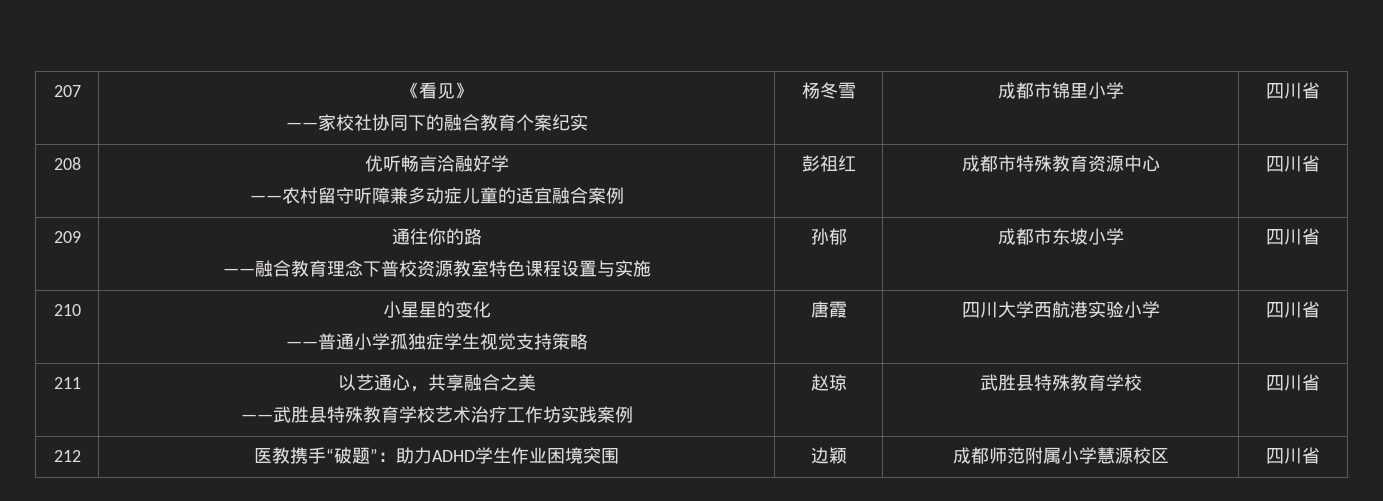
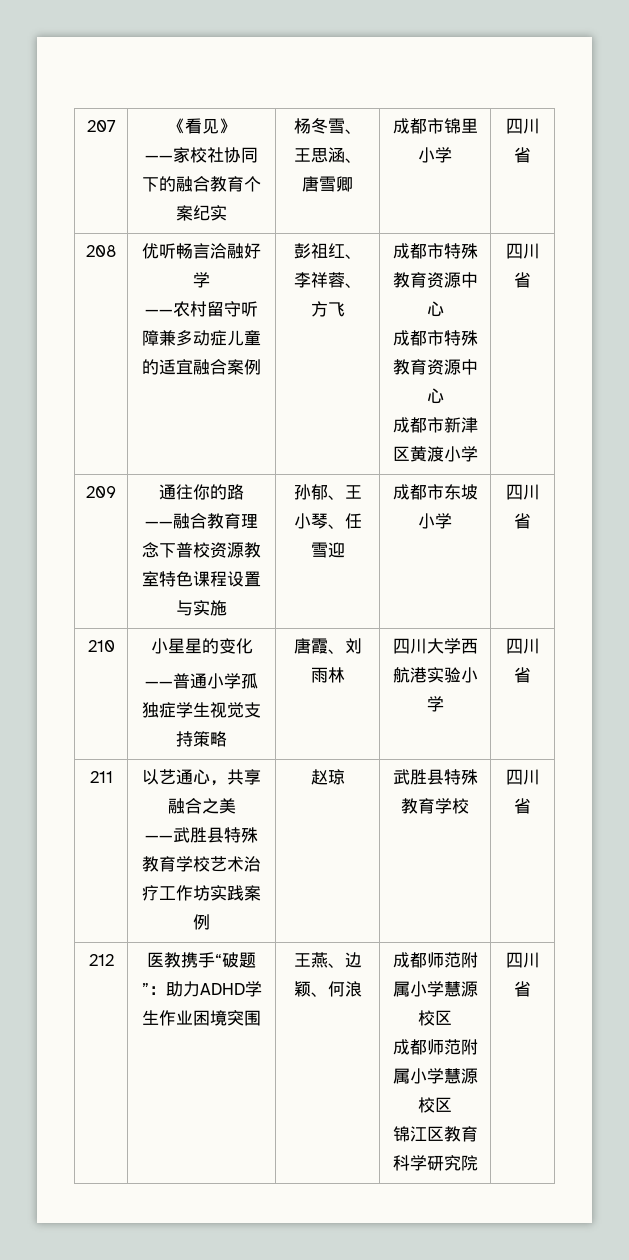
  207 | 《看见》
- ——家校社协同下的融合教育个案纪实 | 杨冬雪 | 成都市锦里小学 | 四川省
+ ——家校社协同下的融合教育个案纪实 | 杨冬雪、王思涵、唐雪卿 | 成都市锦里小学 | 四川省
  208 | 优听畅言洽融好学
- ——农村留守听障兼多动症儿童的适宜融合案例 | 彭祖红 | 成都市特殊教育资源中心 | 四川省
+ ——农村留守听障兼多动症儿童的适宜融合案例 | 彭祖红、李祥蓉、方飞 | 成都市特殊教育资源中心
+ 成都市特殊教育资源中心
+ 成都市新津区黄渡小学 | 四川省
  209 | 通往你的路
- ——融合教育理念下普校资源教室特色课程设置与实施 | 孙郁 | 成都市东坡小学 | 四川省
+ ——融合教育理念下普校资源教室特色课程设置与实施 | 孙郁、王小琴、任雪迎 | 成都市东坡小学 | 四川省
  210 | 小星星的变化
- ——普通小学孤独症学生视觉支持策略 | 唐霞 | 四川大学西航港实验小学 | 四川省
+ ——普通小学孤独症学生视觉支持策略 | 唐霞、刘雨林 | 四川大学西航港实验小学 | 四川省
- 212 | 医教携手“破题”：助力ADHD学生作业困境突围 | 边颖 | 成都师范附属小学慧源校区 | 四川省
+ 212 | 医教携手“破题”：助力ADHD学生作业困境突围 | 王燕、边颖、何浪 | 成都师范附属小学慧源校区
+ 成都师范附属小学慧源校区
+ 锦江区教育科学研究院 | 四川省

